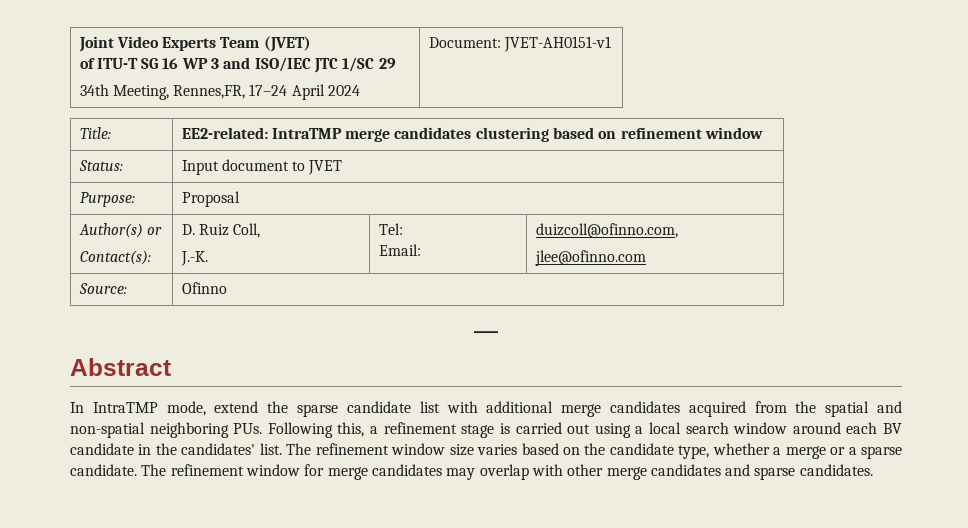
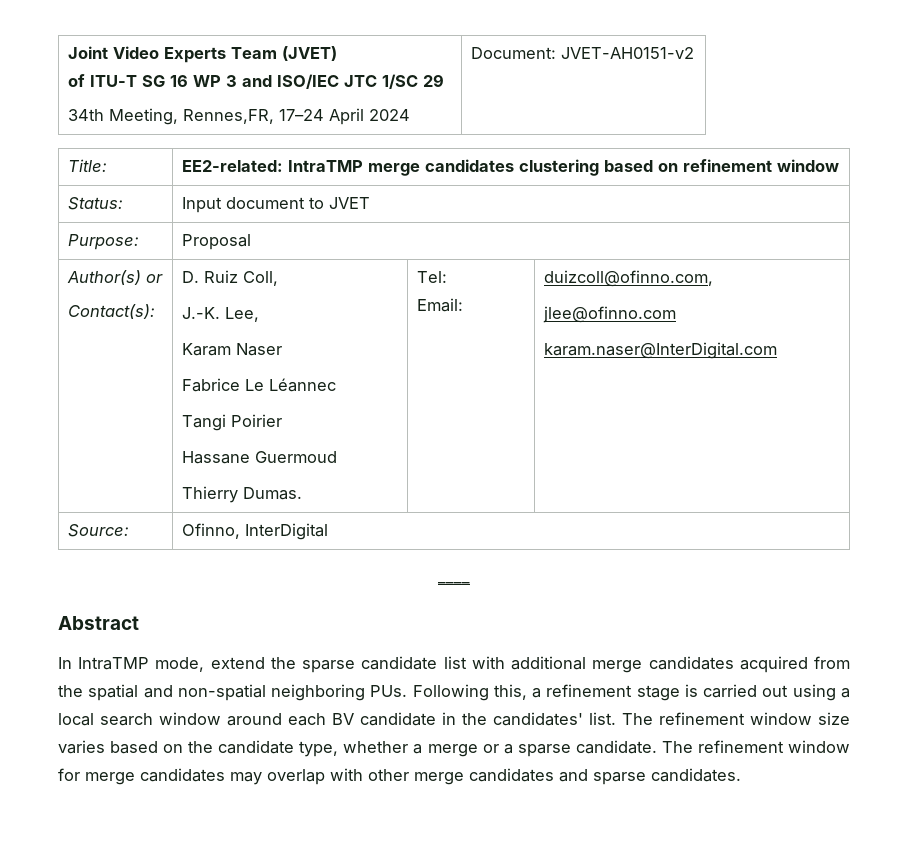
  Joint Video Experts Team (JVET)
  of ITU-T SG 16 WP 3 and ISO/IEC JTC 1/SC 29
- 34th Meeting, Rennes,FR, 17–24 April 2024 | Document: JVET-AH0151-v1
+ 34th Meeting, Rennes,FR, 17–24 April 2024 | Document: JVET-AH0151-v2
  Author(s) or
  Contact(s): | D. Ruiz Coll,
- J.-K. | Tel:
+ J.-K. Lee,
+ Karam Naser
+ Fabrice Le Léannec
+ Tangi Poirier
+ Hassane Guermoud
+ Thierry Dumas. | Tel:
  Email: | duizcoll@ofinno.com,
  jlee@ofinno.com
+ karam.naser@InterDigital.com
- Source: | Ofinno
+ Source: | Ofinno, InterDigital

